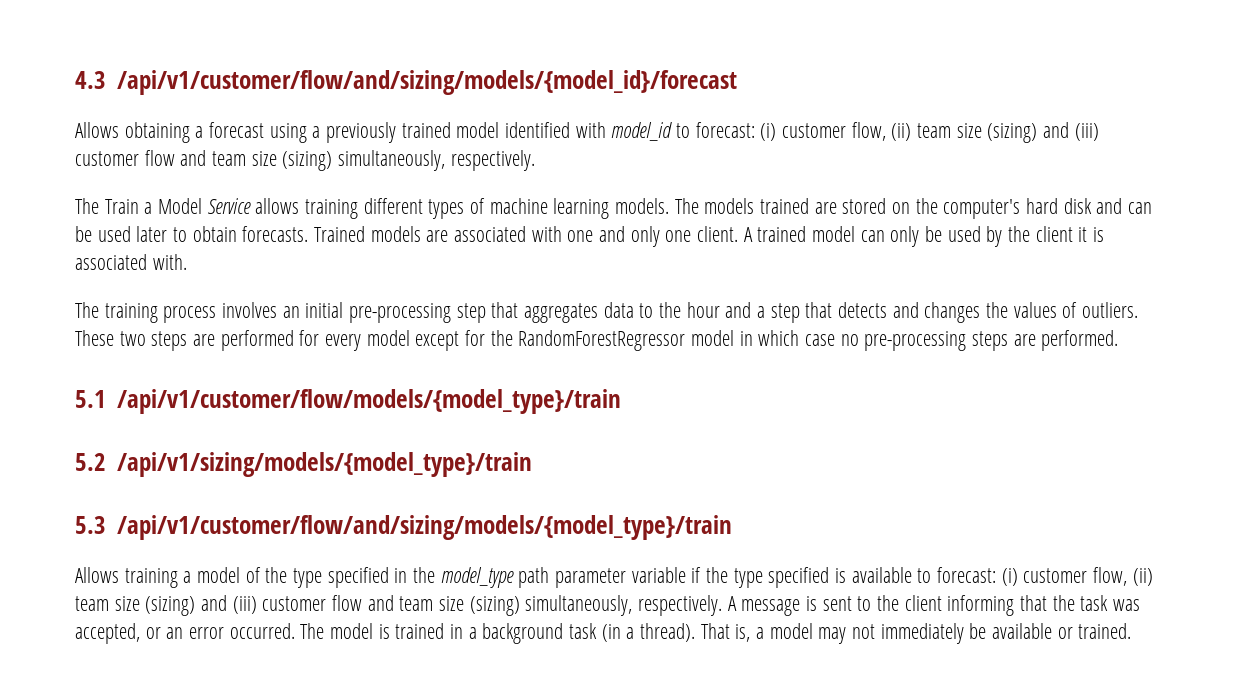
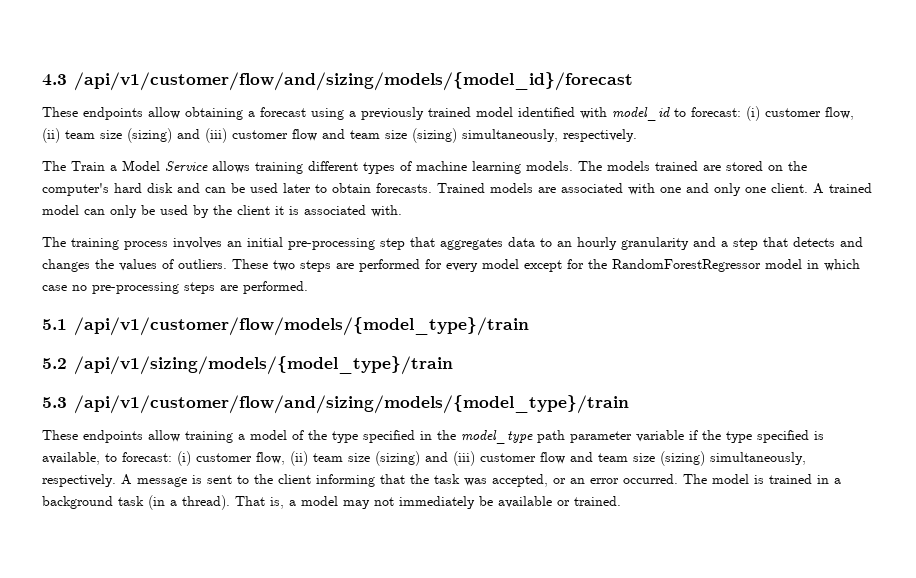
- Allows obtaining a forecast using a previously trained model identified with model_id to forecast: (i) customer flow, (ii) team size (sizing) and (iii) customer flow and team size (sizing) simultaneously, respectively.
+ These endpoints allow obtaining a forecast using a previously trained model identified with model_id to forecast: (i) customer flow, (ii) team size (sizing) and (iii) customer flow and team size (sizing) simultaneously, respectively.
- The training process involves an initial pre-processing step that aggregates data to the hour and a step that detects and changes the values of outliers.
+ The training process involves an initial pre-processing step that aggregates data to an hourly granularity and a step that detects and changes the values of outliers.
- Allows training a model of the type specified in the model_type path parameter variable if the type specified is available to forecast: (i) customer flow, (ii) team size (sizing) and (iii) customer flow and team size (sizing) simultaneously, respectively.
+ These endpoints allow training a model of the type specified in the model_type path parameter variable if the type specified is available, to forecast: (i) customer flow, (ii) team size (sizing) and (iii) customer flow and team size (sizing) simultaneously, respectively.

